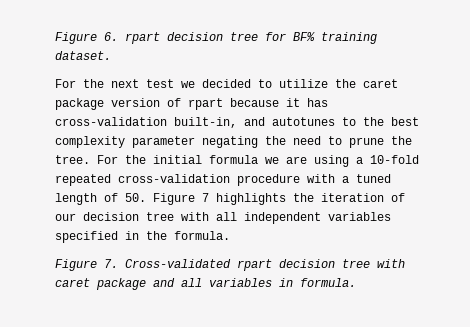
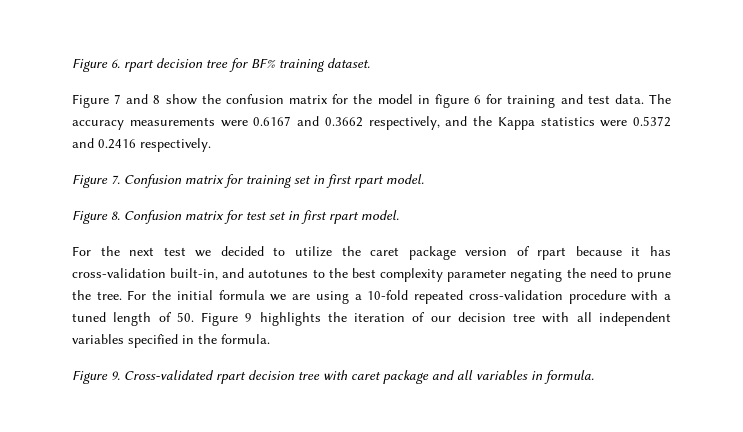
+ Figure 7 and 8 show the confusion matrix for the model in figure 6 for training and test data. The accuracy measurements were 0.6167 and 0.3662 respectively, and the Kappa statistics were 0.5372 and 0.2416 respectively.
+ Figure 7. Confusion matrix for training set in first rpart model.
+ Figure 8. Confusion matrix for test set in first rpart model.
- For the initial formula we are using a 10-fold repeated cross-validation procedure with a tuned length of 50. Figure 7 highlights the iteration of our decision tree with all independent variables specified in the formula.
+ For the initial formula we are using a 10-fold repeated cross-validation procedure with a tuned length of 50. Figure 9 highlights the iteration of our decision tree with all independent variables specified in the formula.
- Figure 7. Cross-validated rpart decision tree with caret package and all variables in formula.
+ Figure 9. Cross-validated rpart decision tree with caret package and all variables in formula.

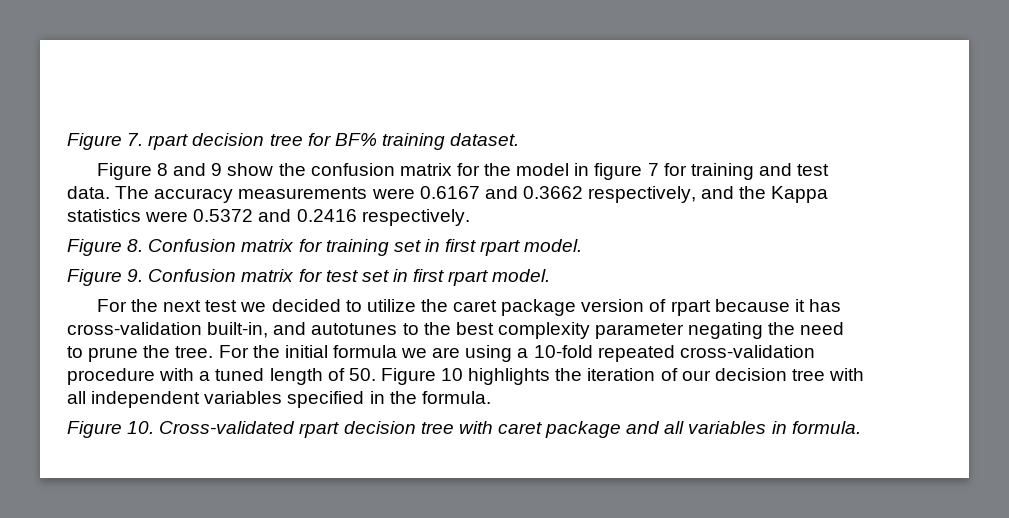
- Figure 6. rpart decision tree for BF% training dataset.
+ Figure 7. rpart decision tree for BF% training dataset.
- Figure 7 and 8 show the confusion matrix for the model in figure 6 for training and test data.
+ Figure 8 and 9 show the confusion matrix for the model in figure 7 for training and test data.
- Figure 7. Confusion matrix for training set in first rpart model.
+ Figure 8. Confusion matrix for training set in first rpart model.
- Figure 8. Confusion matrix for test set in first rpart model.
+ Figure 9. Confusion matrix for test set in first rpart model.
- For the initial formula we are using a 10-fold repeated cross-validation procedure with a tuned length of 50. Figure 9 highlights the iteration of our decision tree with all independent variables specified in the formula.
+ For the initial formula we are using a 10-fold repeated cross-validation procedure with a tuned length of 50. Figure 10 highlights the iteration of our decision tree with all independent variables specified in the formula.
- Figure 9. Cross-validated rpart decision tree with caret package and all variables in formula.
+ Figure 10. Cross-validated rpart decision tree with caret package and all variables in formula.

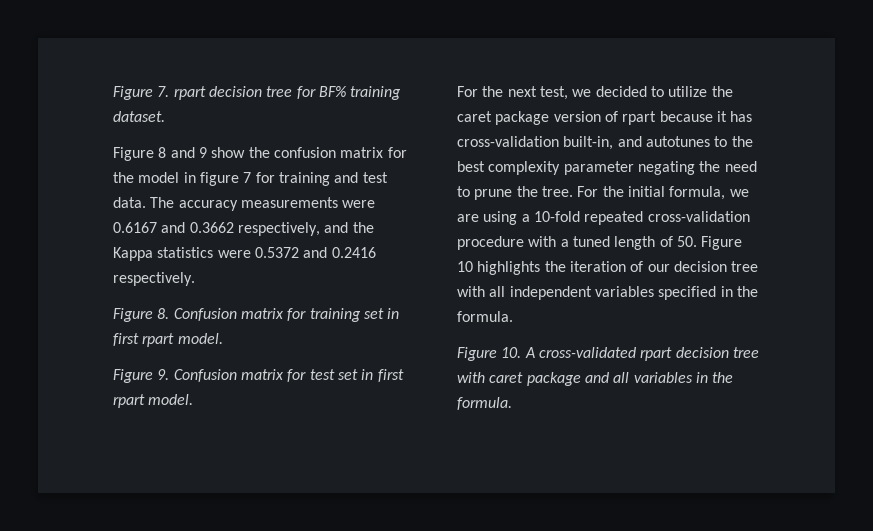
- For the next test we decided to utilize the caret package version of rpart because it has cross-validation built-in, and autotunes to the best complexity parameter negating the need to prune the tree.
+ For the next test, we decided to utilize the caret package version of rpart because it has cross-validation built-in, and autotunes to the best complexity parameter negating the need to prune the tree.
- For the initial formula we are using a 10-fold repeated cross-validation procedure with a tuned length of 50. Figure 10 highlights the iteration of our decision tree with all independent variables specified in the formula.
+ For the initial formula, we are using a 10-fold repeated cross-validation procedure with a tuned length of 50. Figure 10 highlights the iteration of our decision tree with all independent variables specified in the formula.
- Figure 10. Cross-validated rpart decision tree with caret package and all variables in formula.
+ Figure 10. A cross-validated rpart decision tree with caret package and all variables in the formula.

